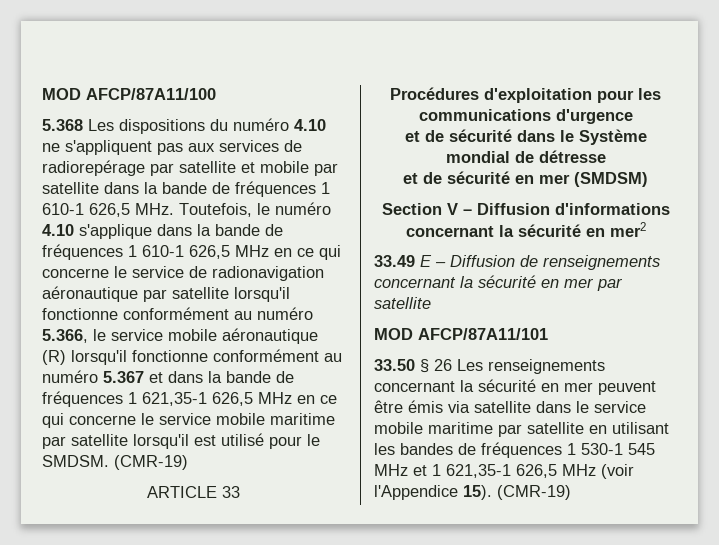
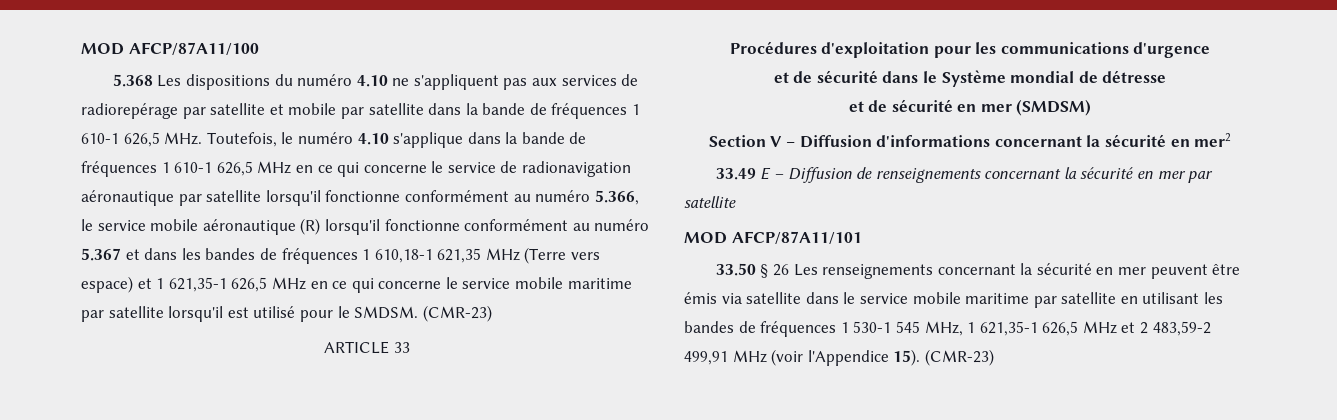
- 5.368 Les dispositions du numéro 4.10 ne s'appliquent pas aux services de radiorepérage par satellite et mobile par satellite dans la bande de fréquences 1 610-1 626,5 MHz. Toutefois, le numéro 4.10 s'applique dans la bande de fréquences 1 610-1 626,5 MHz en ce qui concerne le service de radionavigation aéronautique par satellite lorsqu'il fonctionne conformément au numéro 5.366, le service mobile aéronautique (R) lorsqu'il fonctionne conformément au numéro 5.367 et dans la bande de fréquences 1 621,35-1 626,5 MHz en ce qui concerne le service mobile maritime par satellite lorsqu'il est utilisé pour le SMDSM. (CMR-19)
+ 5.368 Les dispositions du numéro 4.10 ne s'appliquent pas aux services de radiorepérage par satellite et mobile par satellite dans la bande de fréquences 1 610-1 626,5 MHz. Toutefois, le numéro 4.10 s'applique dans la bande de fréquences 1 610-1 626,5 MHz en ce qui concerne le service de radionavigation aéronautique par satellite lorsqu'il fonctionne conformément au numéro 5.366, le service mobile aéronautique (R) lorsqu'il fonctionne conformément au numéro 5.367 et dans les bandes de fréquences 1 610,18-1 621,35 MHz (Terre vers espace) et 1 621,35-1 626,5 MHz en ce qui concerne le service mobile maritime par satellite lorsqu'il est utilisé pour le SMDSM. (CMR-23)
- 33.50 § 26 Les renseignements concernant la sécurité en mer peuvent être émis via satellite dans le service mobile maritime par satellite en utilisant les bandes de fréquences 1 530-1 545 MHz et 1 621,35-1 626,5 MHz (voir l'Appendice 15). (CMR-19)
+ 33.50 § 26 Les renseignements concernant la sécurité en mer peuvent être émis via satellite dans le service mobile maritime par satellite en utilisant les bandes de fréquences 1 530-1 545 MHz, 1 621,35-1 626,5 MHz et 2 483,59-2 499,91 MHz (voir l'Appendice 15). (CMR-23)

